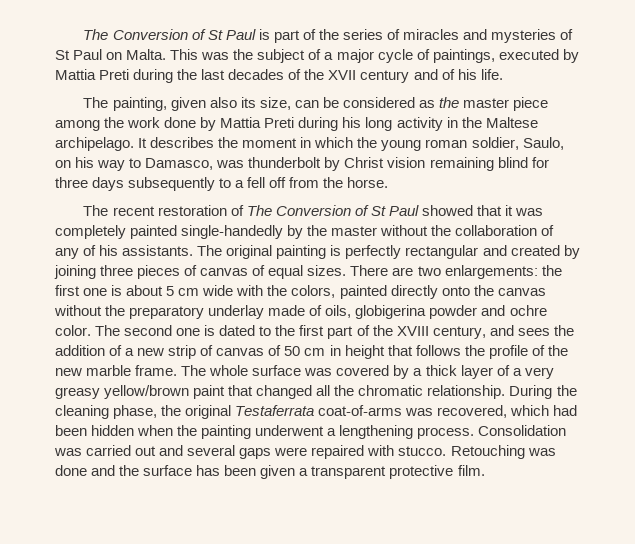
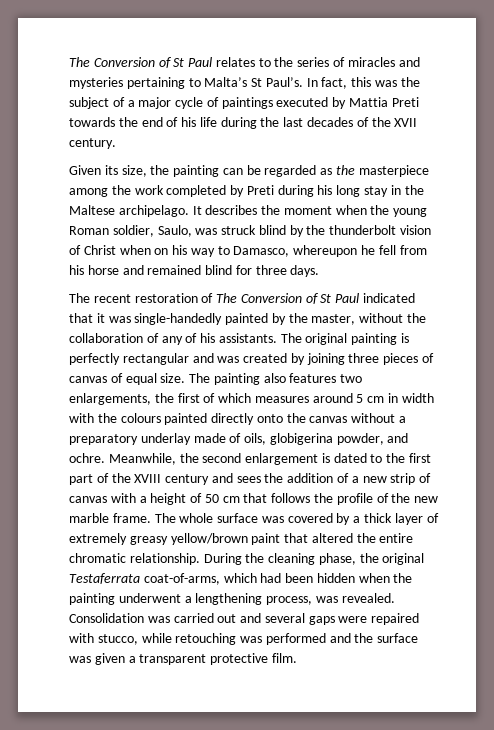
- The Conversion of St Paul is part of the series of miracles and mysteries of St Paul on Malta. This was the subject of a major cycle of paintings, executed by Mattia Preti during the last decades of the XVII century and of his life.
- The painting, given also its size, can be considered as the master piece among the work done by Mattia Preti during his long activity in the Maltese archipelago.
+ The Conversion of St Paul relates to the series of miracles and mysteries pertaining to Malta’s St Paul’s. In fact, this was the subject of a major cycle of paintings executed by Mattia Preti towards the end of his life during the last decades of the XVII century.
+ Given its size, the painting can be regarded as the masterpiece among the work completed by Preti during his long stay in the Maltese archipelago.
- It describes the moment in which the young roman soldier, Saulo, on his way to Damasco, was thunderbolt by Christ vision remaining blind for three days subsequently to a fell off from the horse.
+ It describes the moment when the young Roman soldier, Saulo, was struck blind by the thunderbolt vision of Christ when on his way to Damasco, whereupon he fell from his horse and remained blind for three days.
- The recent restoration of The Conversion of St Paul showed that it was completely painted single-handedly by the master without the collaboration of any of his assistants.
+ The recent restoration of The Conversion of St Paul indicated that it was single-handedly painted by the master, without the collaboration of any of his assistants.
- The original painting is perfectly rectangular and created by joining three pieces of canvas of equal sizes. There are two enlargements: the first one is about 5 cm wide with the colors, painted directly onto the canvas without the preparatory underlay made of oils, globigerina powder and ochre color. The second one is dated to the first part of the XVIII century, and sees the addition of a new strip of canvas of 50 cm in height that follows the profile of the new marble frame.
+ The original painting is perfectly rectangular and was created by joining three pieces of canvas of equal size. The painting also features two enlargements, the first of which measures around 5 cm in width with the colours painted directly onto the canvas without a preparatory underlay made of oils, globigerina powder, and ochre. Meanwhile, the second enlargement is dated to the first part of the XVIII century and sees the addition of a new strip of canvas with a height of 50 cm that follows the profile of the new marble frame.
- The whole surface was covered by a thick layer of a very greasy yellow/brown paint that changed all the chromatic relationship.
+ The whole surface was covered by a thick layer of extremely greasy yellow/brown paint that altered the entire chromatic relationship.
- During the cleaning phase, the original Testaferrata coat-of-arms was recovered, which had been hidden when the painting underwent a lengthening process.
+ During the cleaning phase, the original Testaferrata coat-of-arms, which had been hidden when the painting underwent a lengthening process, was revealed.
- Consolidation was carried out and several gaps were repaired with stucco. Retouching was done and the surface has been given a transparent protective film.
+ Consolidation was carried out and several gaps were repaired with stucco, while retouching was performed and the surface was given a transparent protective film.

